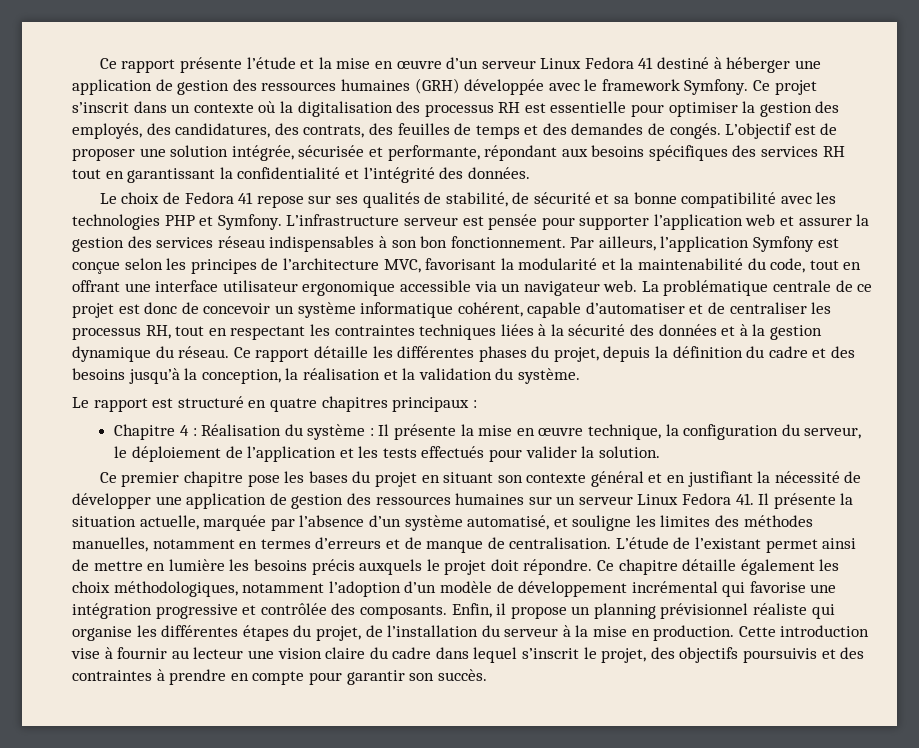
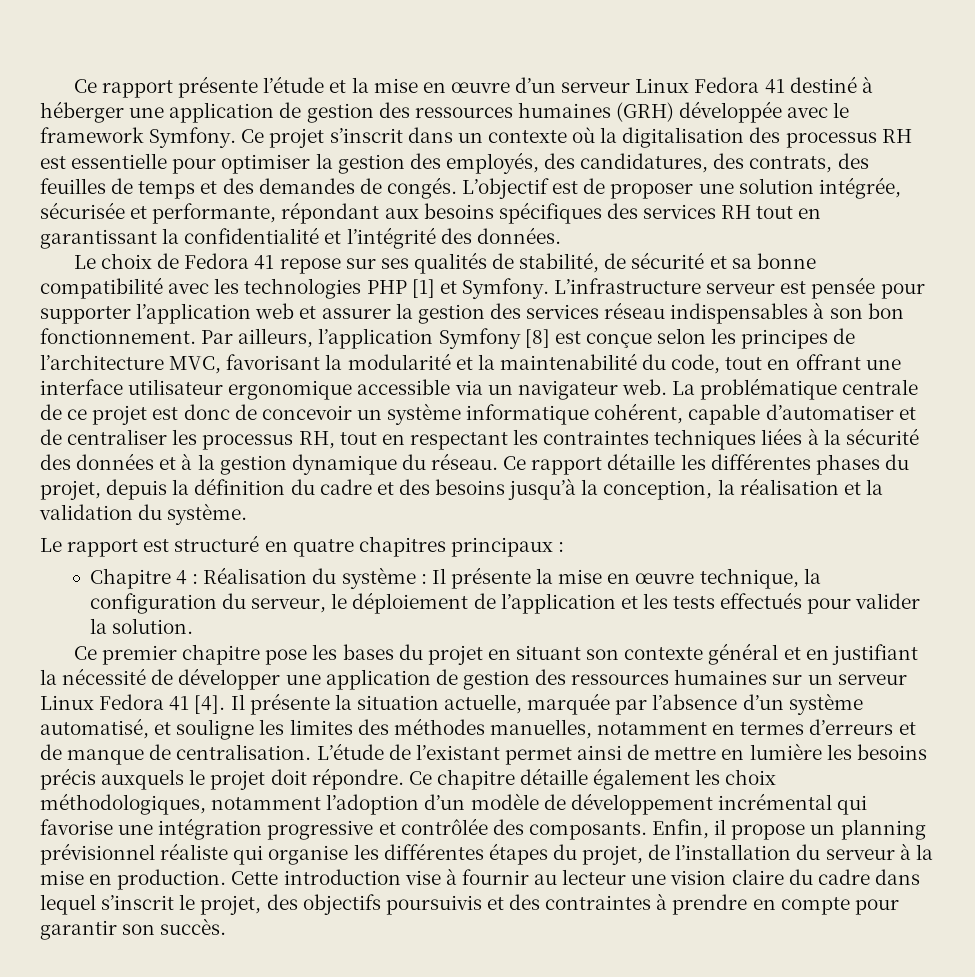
- Le choix de Fedora 41 repose sur ses qualités de stabilité, de sécurité et sa bonne compatibilité avec les technologies PHP et Symfony.
+ Le choix de Fedora 41 repose sur ses qualités de stabilité, de sécurité et sa bonne compatibilité avec les technologies PHP [1] et Symfony.
- Par ailleurs, l’application Symfony est conçue selon les principes de l’architecture MVC, favorisant la modularité et la maintenabilité du code, tout en offrant une interface utilisateur ergonomique accessible via un navigateur web.
+ Par ailleurs, l’application Symfony [8] est conçue selon les principes de l’architecture MVC, favorisant la modularité et la maintenabilité du code, tout en offrant une interface utilisateur ergonomique accessible via un navigateur web.
- Ce premier chapitre pose les bases du projet en situant son contexte général et en justifiant la nécessité de développer une application de gestion des ressources humaines sur un serveur Linux Fedora 41. Il présente la situation actuelle, marquée par l’absence d’un système automatisé, et souligne les limites des méthodes manuelles, notamment en termes d’erreurs et de manque de centralisation.
+ Ce premier chapitre pose les bases du projet en situant son contexte général et en justifiant la nécessité de développer une application de gestion des ressources humaines sur un serveur Linux Fedora 41 [4]. Il présente la situation actuelle, marquée par l’absence d’un système automatisé, et souligne les limites des méthodes manuelles, notamment en termes d’erreurs et de manque de centralisation.

